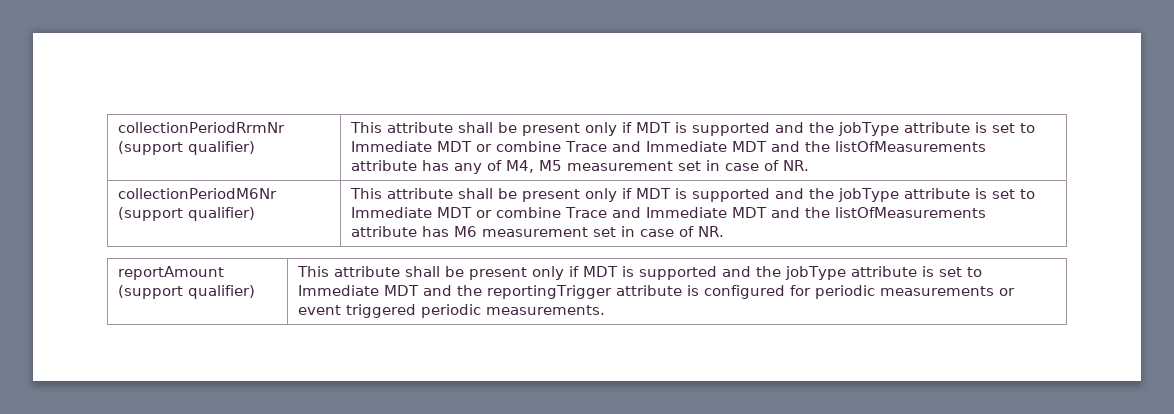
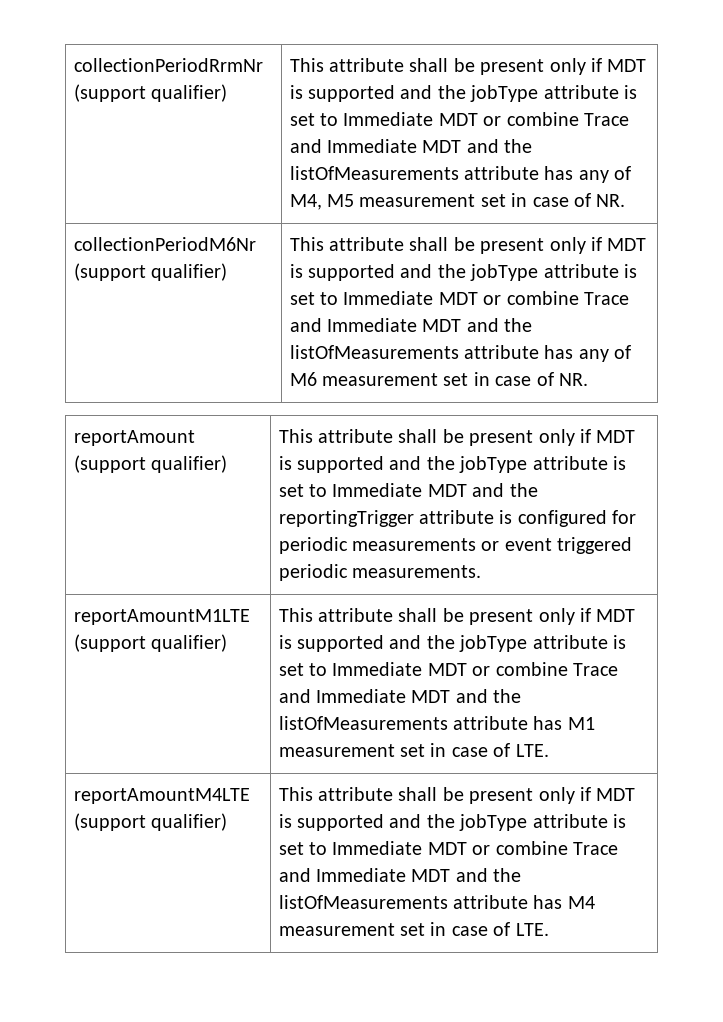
- This attribute shall be present only if MDT is supported and the jobType attribute is set to Immediate MDT or combine Trace and Immediate MDT and the listOfMeasurements attribute has M6 measurement set in case of NR.
+ This attribute shall be present only if MDT is supported and the jobType attribute is set to Immediate MDT or combine Trace and Immediate MDT and the listOfMeasurements attribute has any of M6 measurement set in case of NR.
+ reportAmountM1LTE (support qualifier) | This attribute shall be present only if MDT is supported and the jobType attribute is set to Immediate MDT or combine Trace and Immediate MDT and the listOfMeasurements attribute has M1 measurement set in case of LTE.
+ reportAmountM4LTE (support qualifier) | This attribute shall be present only if MDT is supported and the jobType attribute is set to Immediate MDT or combine Trace and Immediate MDT and the listOfMeasurements attribute has M4 measurement set in case of LTE.

